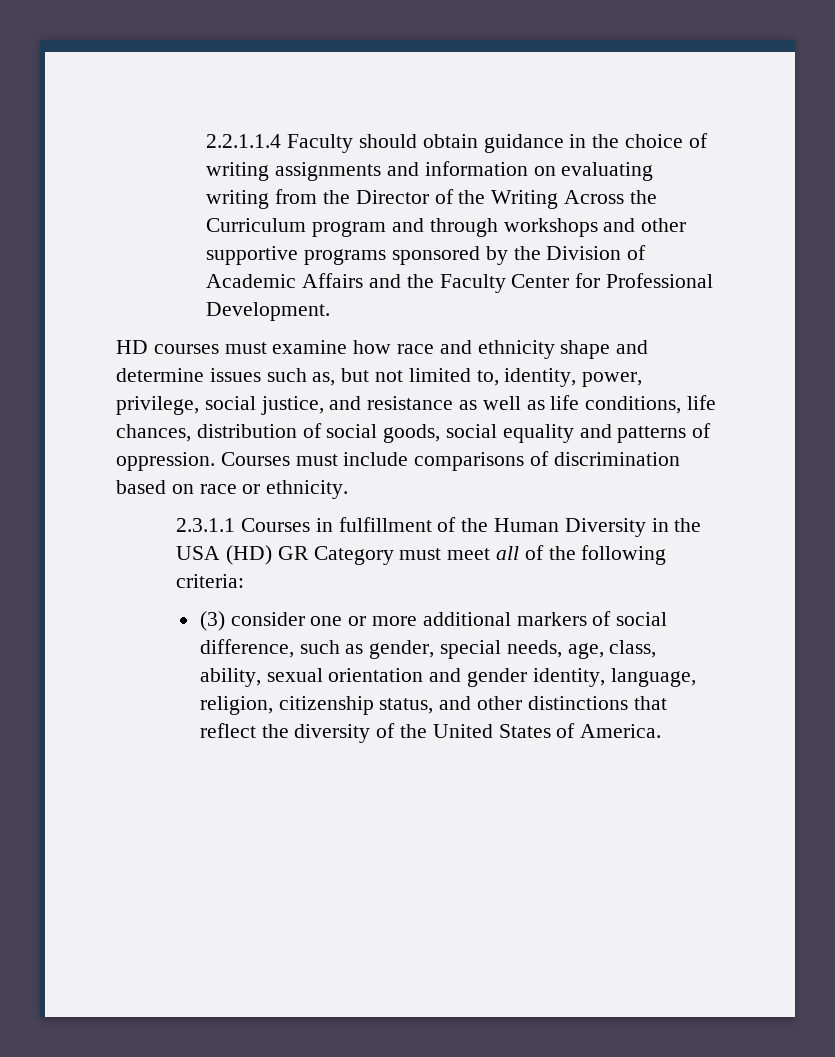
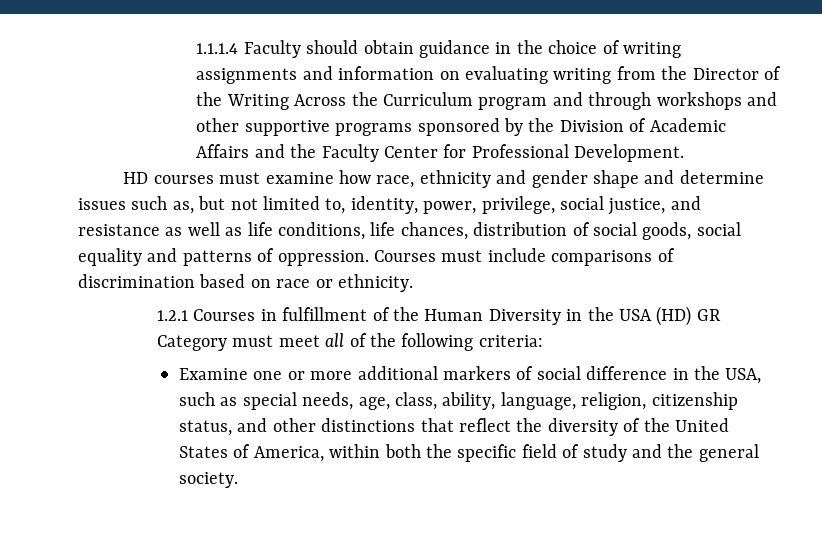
- 2.2.1.1.4 Faculty should obtain guidance in the choice of writing assignments and information on evaluating writing from the Director of the Writing Across the Curriculum program and through workshops and other supportive programs sponsored by the Division of Academic Affairs and the Faculty Center for Professional Development.
+ 1.1.1.4 Faculty should obtain guidance in the choice of writing assignments and information on evaluating writing from the Director of the Writing Across the Curriculum program and through workshops and other supportive programs sponsored by the Division of Academic Affairs and the Faculty Center for Professional Development.
- HD courses must examine how race and ethnicity shape and determine issues such as, but not limited to, identity, power, privilege, social justice, and resistance as well as life conditions, life chances, distribution of social goods, social equality and patterns of oppression.
+ HD courses must examine how race, ethnicity and gender shape and determine issues such as, but not limited to, identity, power, privilege, social justice, and resistance as well as life conditions, life chances, distribution of social goods, social equality and patterns of oppression.
- 2.3.1.1 Courses in fulfillment of the Human Diversity in the USA (HD) GR Category must meet all of the following criteria:
+ 1.2.1 Courses in fulfillment of the Human Diversity in the USA (HD) GR Category must meet all of the following criteria:
- (3) consider one or more additional markers of social difference, such as gender, special needs, age, class, ability, sexual orientation and gender identity, language, religion, citizenship status, and other distinctions that reflect the diversity of the United States of America.
+ Examine one or more additional markers of social difference in the USA, such as special needs, age, class, ability, language, religion, citizenship status, and other distinctions that reflect the diversity of the United States of America, within both the specific field of study and the general society.

